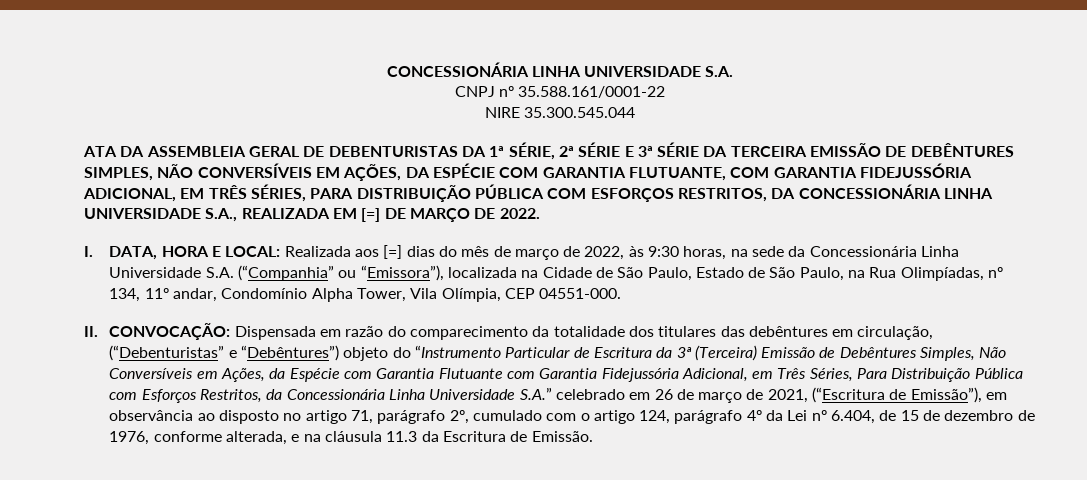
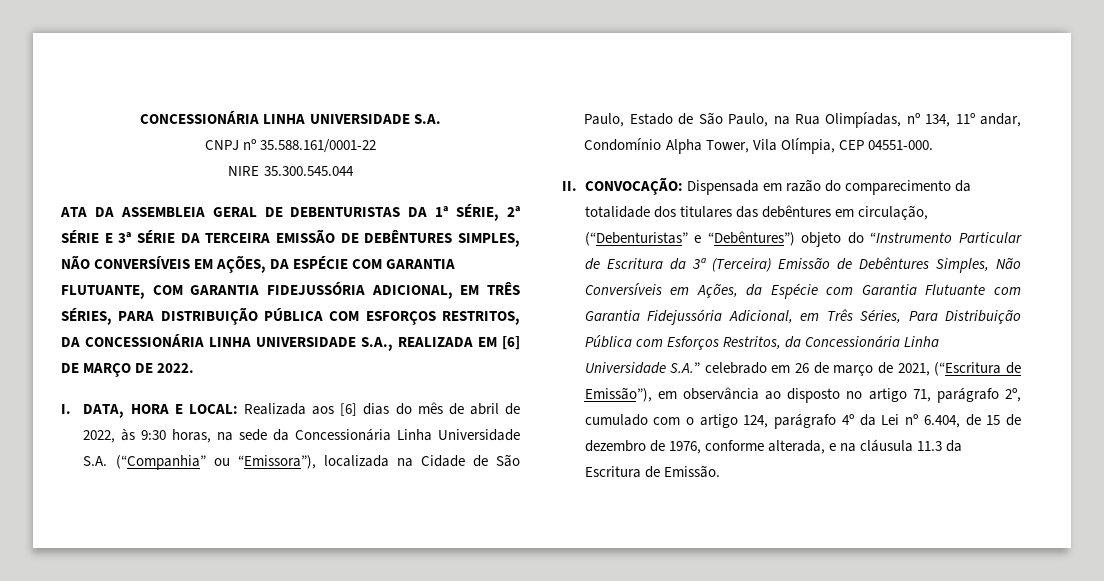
- ATA DA ASSEMBLEIA GERAL DE DEBENTURISTAS DA 1ª SÉRIE, 2ª SÉRIE E 3ª SÉRIE DA TERCEIRA EMISSÃO DE DEBÊNTURES SIMPLES, NÃO CONVERSÍVEIS EM AÇÕES, DA ESPÉCIE COM GARANTIA FLUTUANTE, COM GARANTIA FIDEJUSSÓRIA ADICIONAL, EM TRÊS SÉRIES, PARA DISTRIBUIÇÃO PÚBLICA COM ESFORÇOS RESTRITOS, DA CONCESSIONÁRIA LINHA UNIVERSIDADE S.A., REALIZADA EM [=] DE MARÇO DE 2022.
+ ATA DA ASSEMBLEIA GERAL DE DEBENTURISTAS DA 1ª SÉRIE, 2ª SÉRIE E 3ª SÉRIE DA TERCEIRA EMISSÃO DE DEBÊNTURES SIMPLES, NÃO CONVERSÍVEIS EM AÇÕES, DA ESPÉCIE COM GARANTIA FLUTUANTE, COM GARANTIA FIDEJUSSÓRIA ADICIONAL, EM TRÊS SÉRIES, PARA DISTRIBUIÇÃO PÚBLICA COM ESFORÇOS RESTRITOS, DA CONCESSIONÁRIA LINHA UNIVERSIDADE S.A., REALIZADA EM [6] DE MARÇO DE 2022.
- I. DATA, HORA E LOCAL: Realizada aos [=] dias do mês de março de 2022, às 9:30 horas, na sede da Concessionária Linha Universidade S.A. (“Companhia” ou “Emissora”), localizada na Cidade de São Paulo, Estado de São Paulo, na Rua Olimpíadas, nº 134, 11º andar, Condomínio Alpha Tower, Vila Olímpia, CEP 04551-000.
+ I. DATA, HORA E LOCAL: Realizada aos [6] dias do mês de abril de 2022, às 9:30 horas, na sede da Concessionária Linha Universidade S.A. (“Companhia” ou “Emissora”), localizada na Cidade de São Paulo, Estado de São Paulo, na Rua Olimpíadas, nº 134, 11º andar, Condomínio Alpha Tower, Vila Olímpia, CEP 04551-000.

